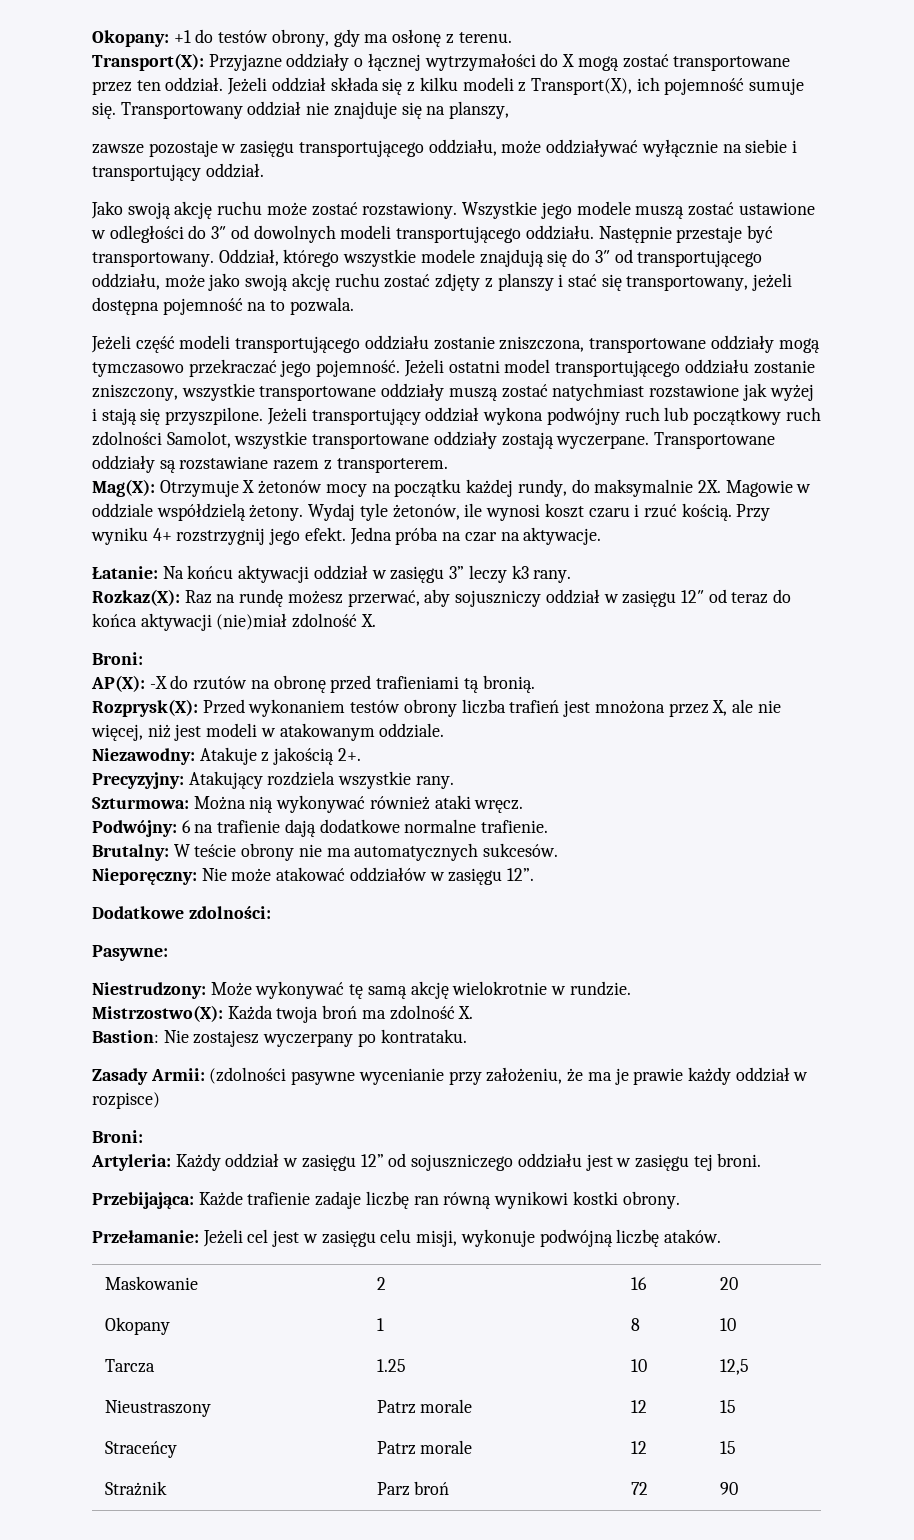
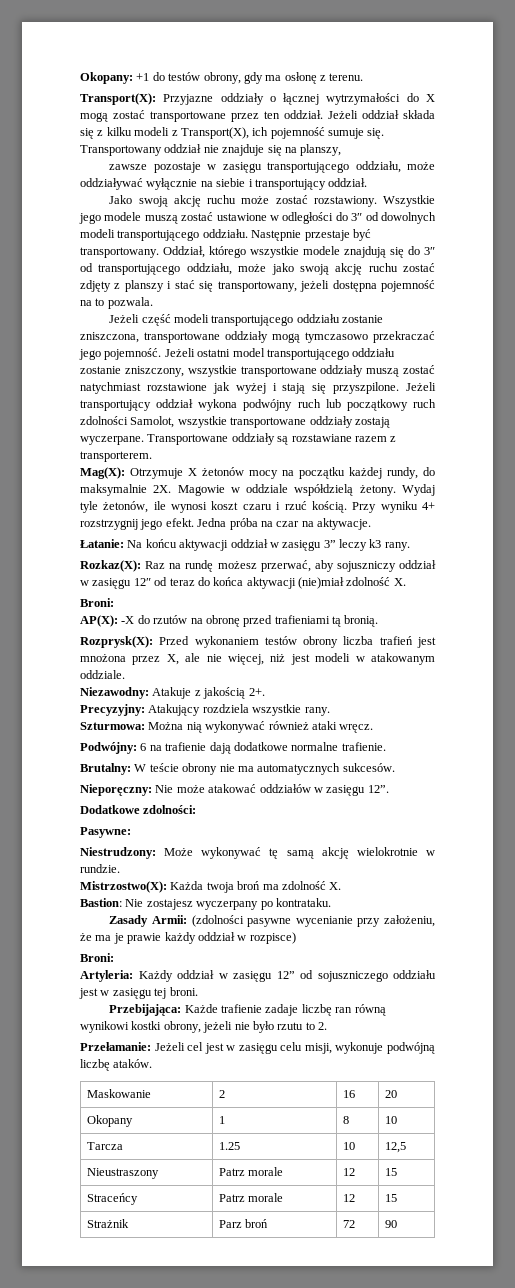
- Przebijająca: Każde trafienie zadaje liczbę ran równą wynikowi kostki obrony.
+ Przebijająca: Każde trafienie zadaje liczbę ran równą wynikowi kostki obrony, jeżeli nie było rzutu to 2.

